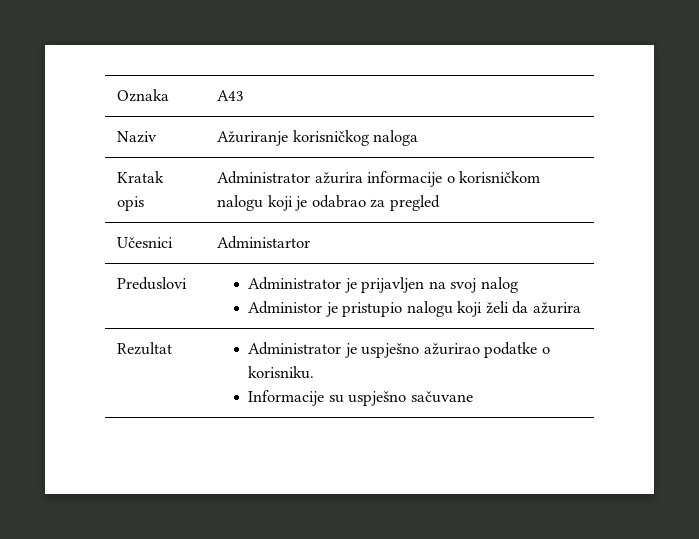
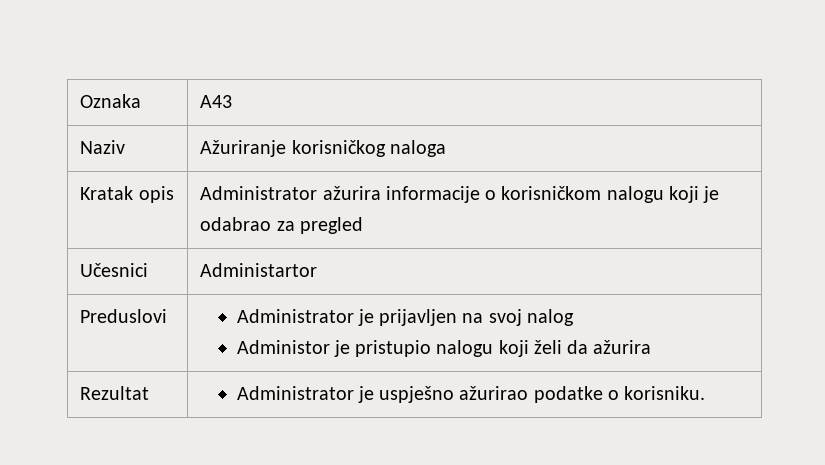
  Rezultat | Administrator je uspješno ažurirao podatke o korisniku.
- Informacije su uspješno sačuvane

